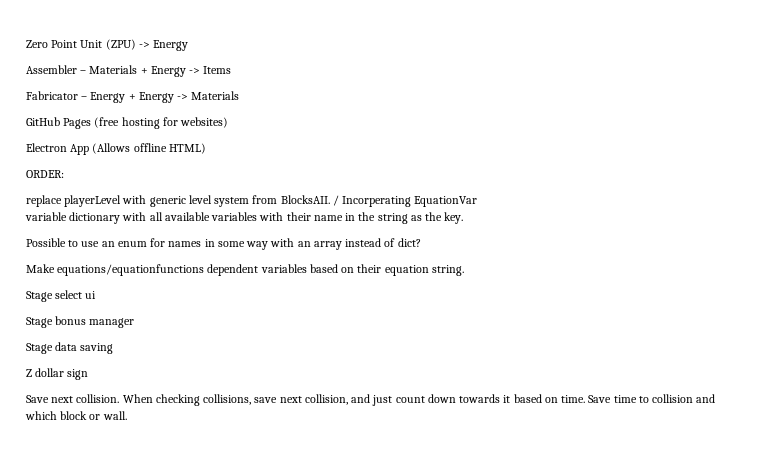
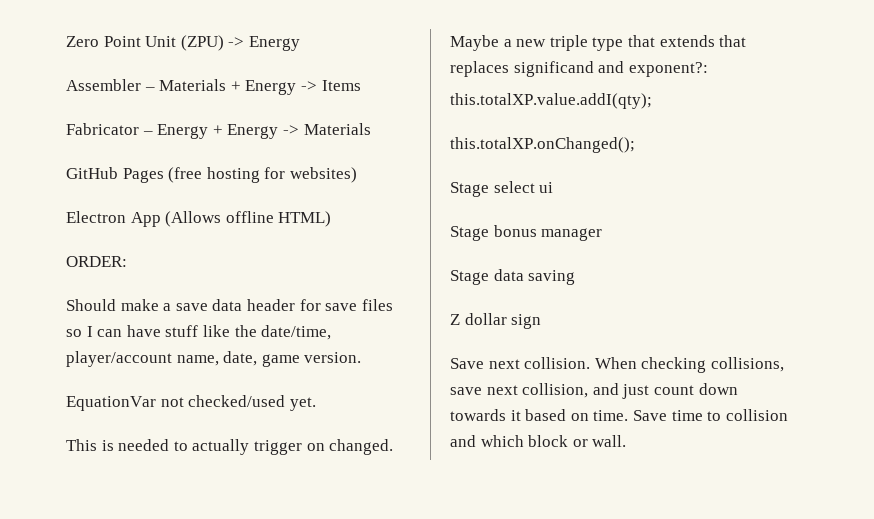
- replace playerLevel with generic level system from BlocksAII. / Incorperating EquationVar
- variable dictionary with all available variables with their name in the string as the key.
- Possible to use an enum for names in some way with an array instead of dict?
- Make equations/equationfunctions dependent variables based on their equation string.
+ Should make a save data header for save files so I can have stuff like the date/time, player/account name, date, game version.
+ EquationVar not checked/used yet.
+ This is needed to actually trigger on changed. Maybe a new triple type that extends that replaces significand and exponent?:
+ this.totalXP.value.addI(qty);
+ this.totalXP.onChanged();

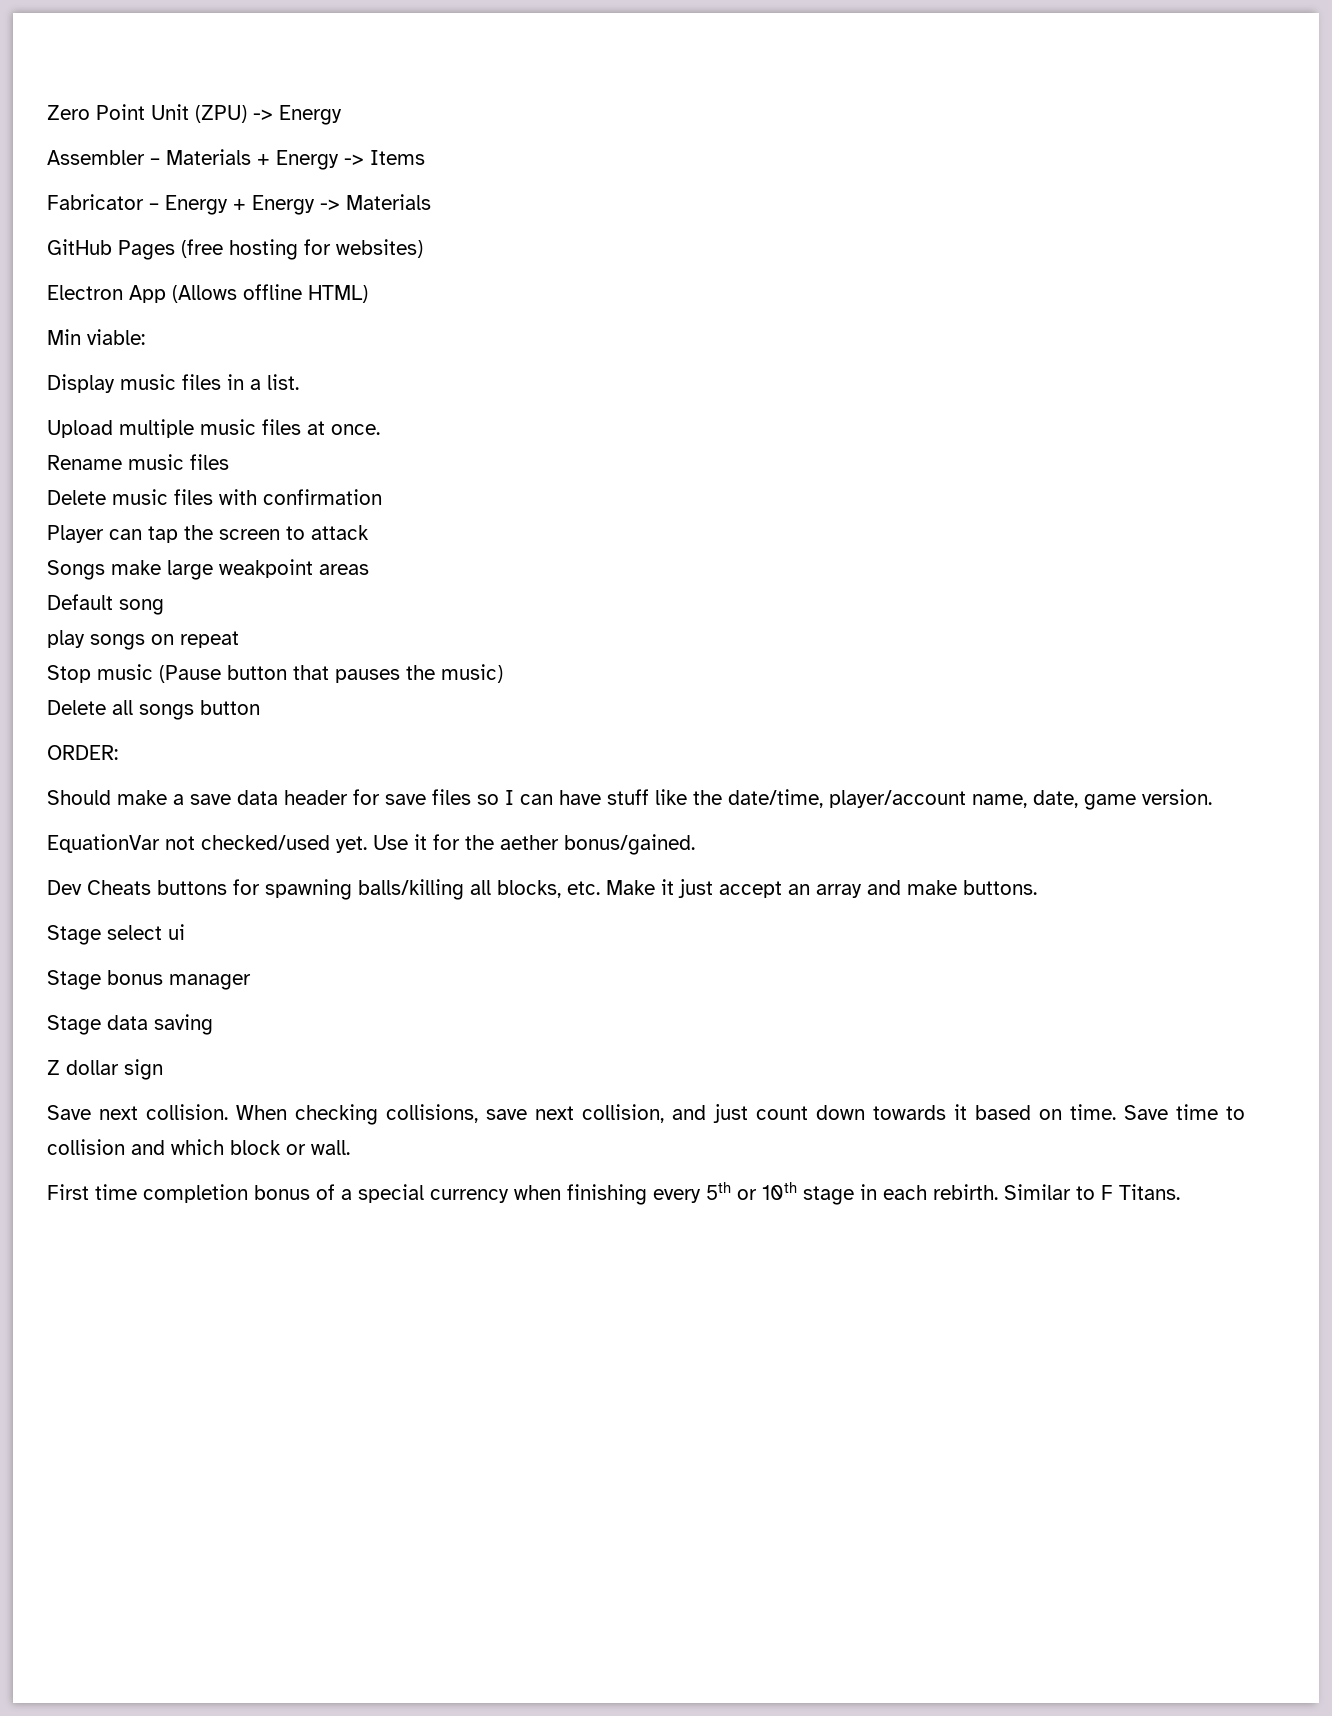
+ Min viable:
+ Display music files in a list.
+ Upload multiple music files at once.
+ Rename music files
+ Delete music files with confirmation
+ Player can tap the screen to attack
+ Songs make large weakpoint areas
+ Default song
+ play songs on repeat
+ Stop music (Pause button that pauses the music)
+ Delete all songs button
- EquationVar not checked/used yet.
- This is needed to actually trigger on changed. Maybe a new triple type that extends that replaces significand and exponent?:
- this.totalXP.value.addI(qty);
- this.totalXP.onChanged();
+ EquationVar not checked/used yet. Use it for the aether bonus/gained.
+ Dev Cheats buttons for spawning balls/killing all blocks, etc. Make it just accept an array and make buttons.
+ First time completion bonus of a special currency when finishing every 5th or 10th stage in each rebirth. Similar to F Titans.

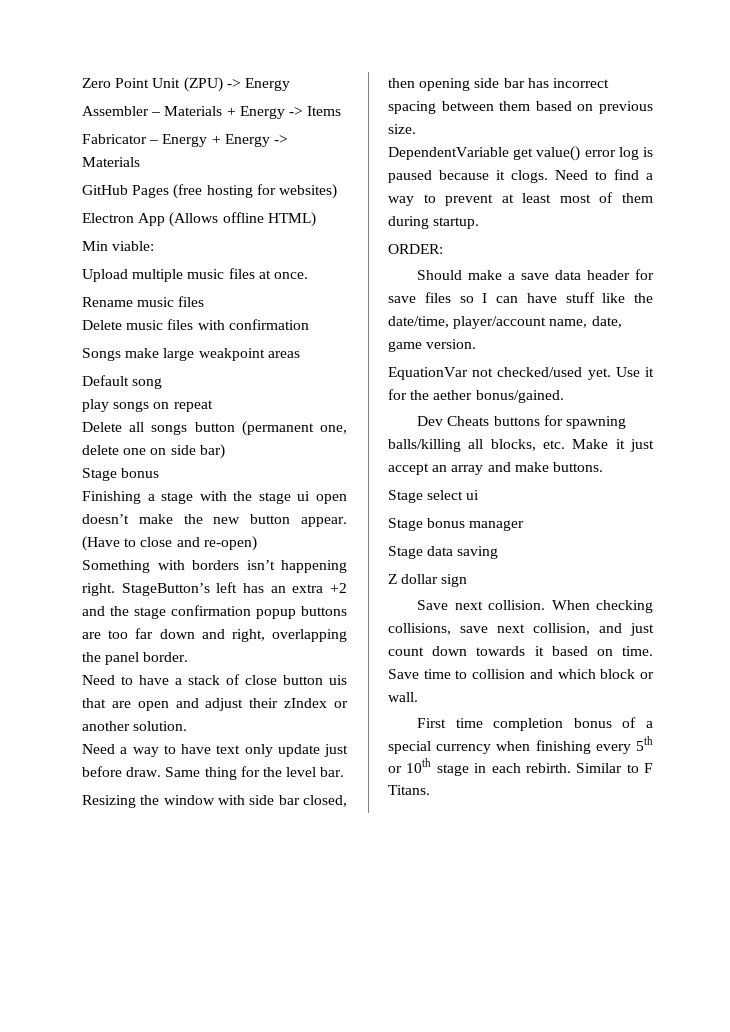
- Display music files in a list.
- Player can tap the screen to attack
- Stop music (Pause button that pauses the music)
- Delete all songs button
+ Delete all songs button (permanent one, delete one on side bar)
+ Stage bonus
+ Finishing a stage with the stage ui open doesn’t make the new button appear. (Have to close and re-open)
+ Something with borders isn’t happening right. StageButton’s left has an extra +2 and the stage confirmation popup buttons are too far down and right, overlapping the panel border.
+ Need to have a stack of close button uis that are open and adjust their zIndex or another solution.
+ Need a way to have text only update just before draw. Same thing for the level bar.
+ Resizing the window with side bar closed, then opening side bar has incorrect spacing between them based on previous size.
+ DependentVariable get value() error log is paused because it clogs. Need to find a way to prevent at least most of them during startup.

